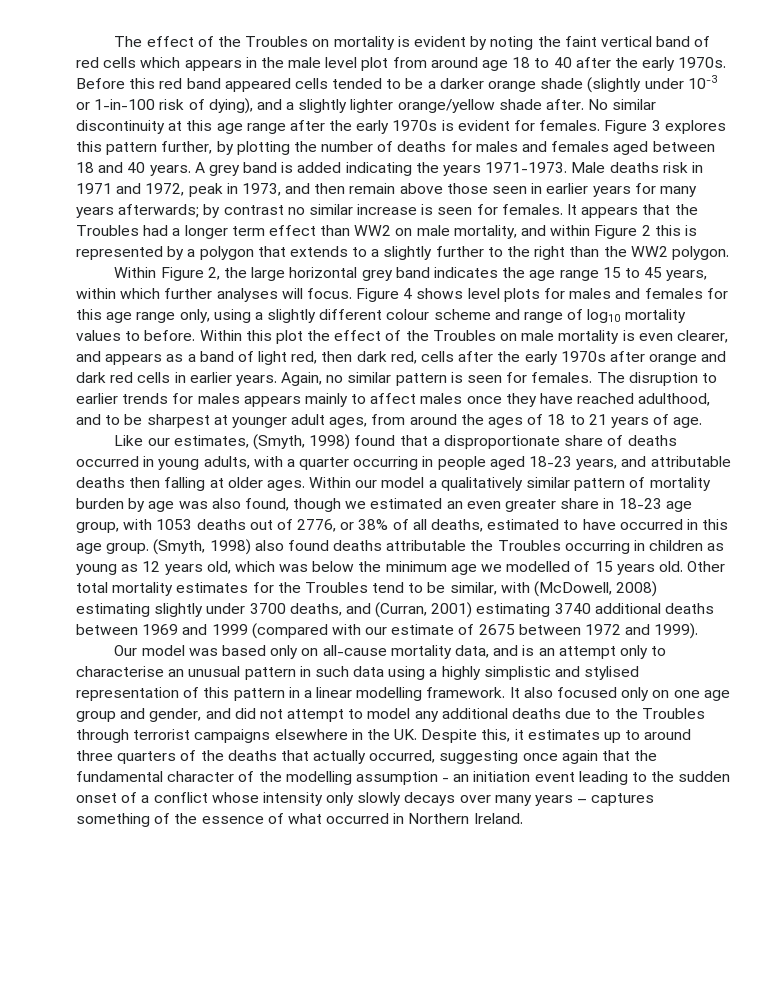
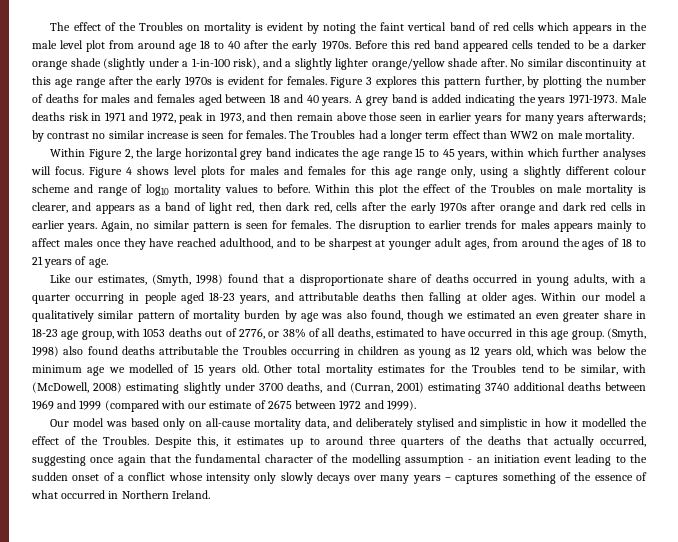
- Before this red band appeared cells tended to be a darker orange shade (slightly under 10-3 or 1-in-100 risk of dying), and a slightly lighter orange/yellow shade after.
+ Before this red band appeared cells tended to be a darker orange shade (slightly under a 1-in-100 risk), and a slightly lighter orange/yellow shade after.
- It appears that the Troubles had a longer term effect than WW2 on male mortality, and within Figure 2 this is represented by a polygon that extends to a slightly further to the right than the WW2 polygon.
+ The Troubles had a longer term effect than WW2 on male mortality.
- Within this plot the effect of the Troubles on male mortality is even clearer, and appears as a band of light red, then dark red, cells after the early 1970s after orange and dark red cells in earlier years.
+ Within this plot the effect of the Troubles on male mortality is clearer, and appears as a band of light red, then dark red, cells after the early 1970s after orange and dark red cells in earlier years.
- Our model was based only on all-cause mortality data, and is an attempt only to characterise an unusual pattern in such data using a highly simplistic and stylised representation of this pattern in a linear modelling framework. It also focused only on one age group and gender, and did not attempt to model any additional deaths due to the Troubles through terrorist campaigns elsewhere in the UK. Despite this, it estimates up to around three quarters of the deaths that actually occurred, suggesting once again that the fundamental character of the modelling assumption - an initiation event leading to the sudden onset of a conflict whose intensity only slowly decays over many years – captures something of the essence of what occurred in Northern Ireland.
+ Our model was based only on all-cause mortality data, and deliberately stylised and simplistic in how it modelled the effect of the Troubles. Despite this, it estimates up to around three quarters of the deaths that actually occurred, suggesting once again that the fundamental character of the modelling assumption - an initiation event leading to the sudden onset of a conflict whose intensity only slowly decays over many years – captures something of the essence of what occurred in Northern Ireland.

